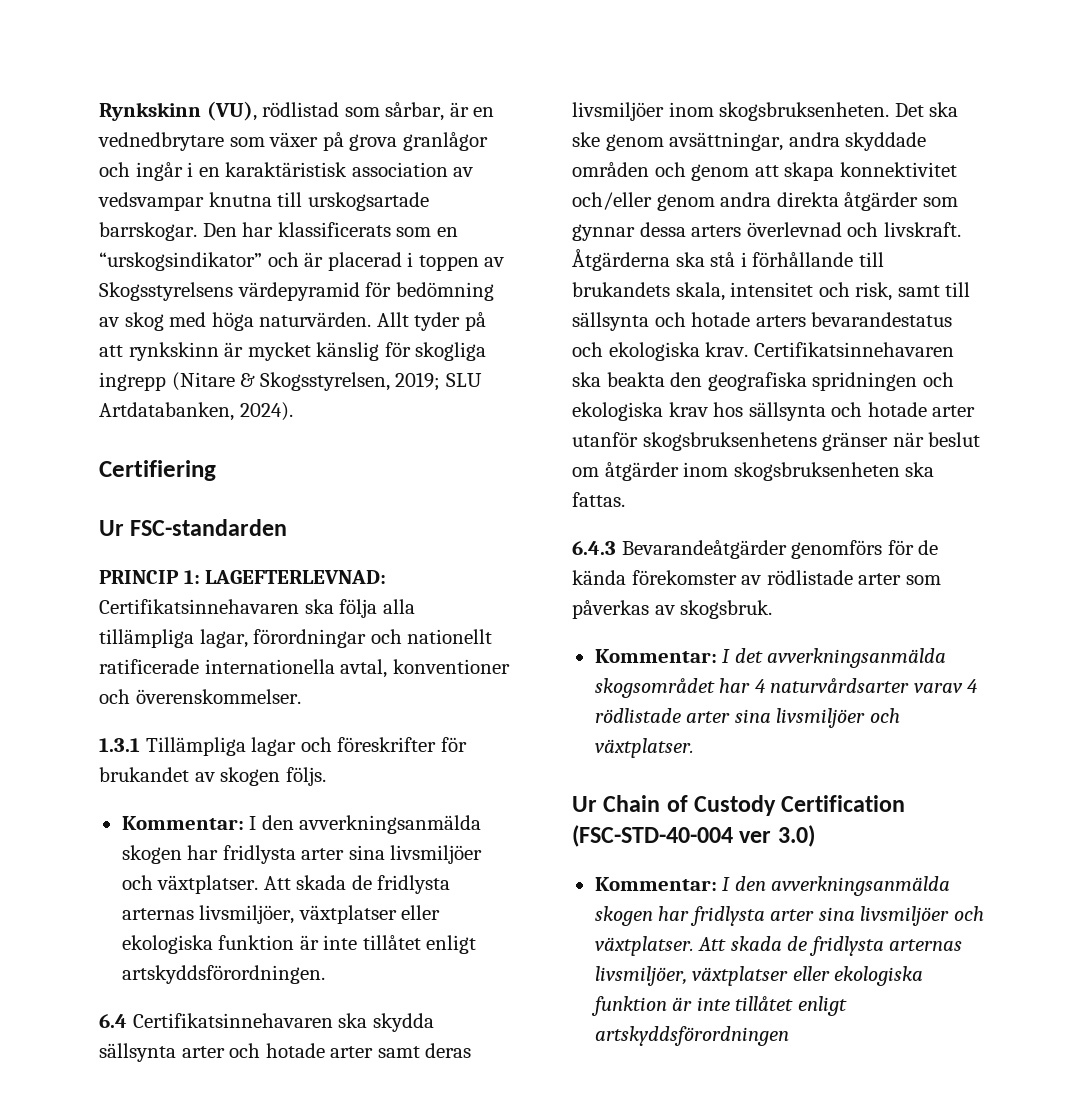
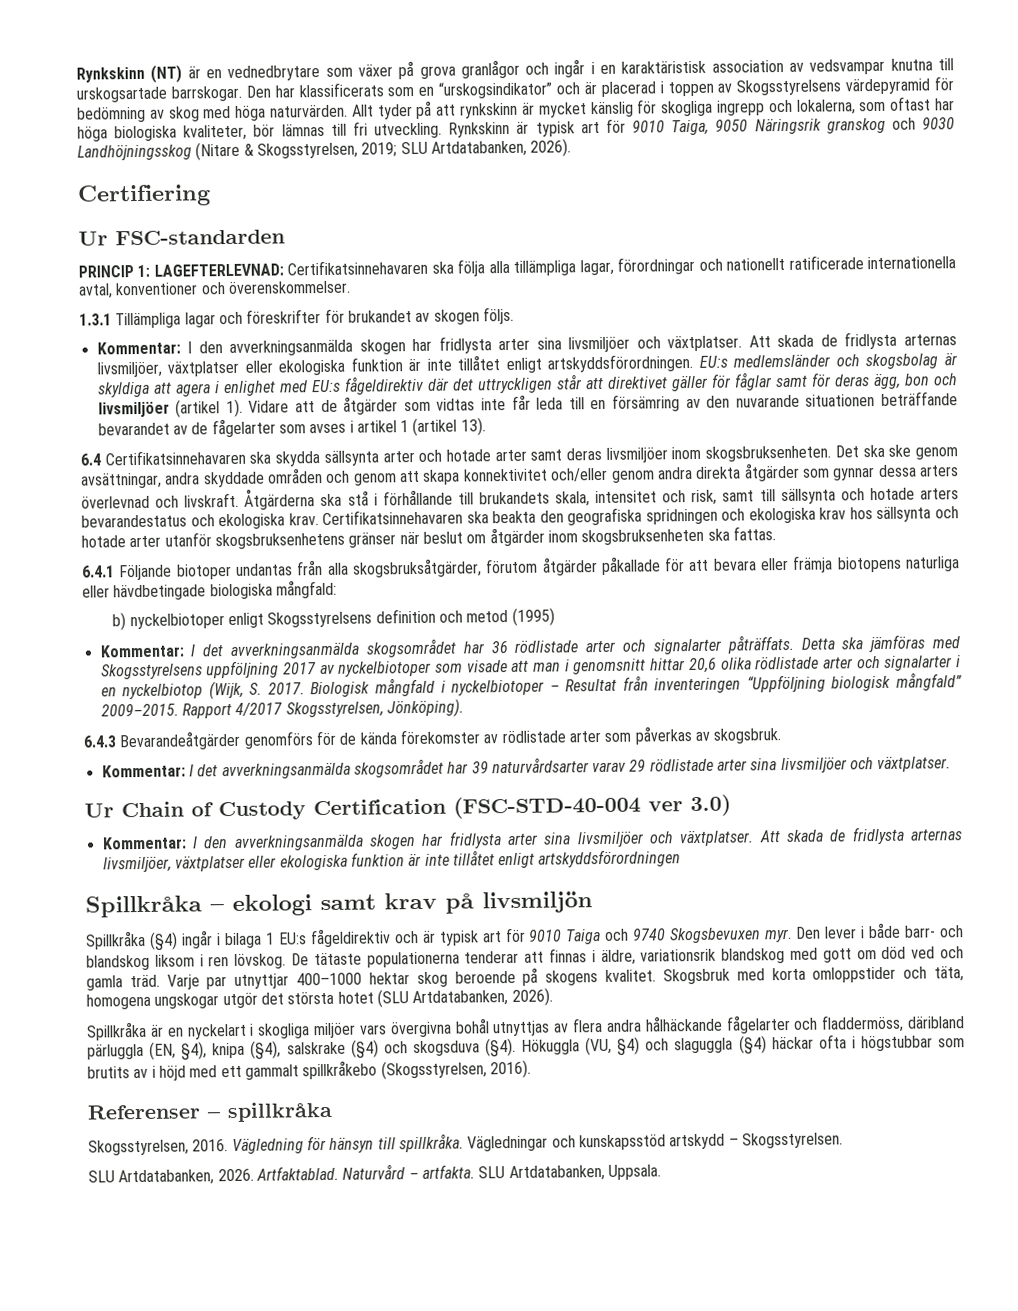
- Rynkskinn (VU), rödlistad som sårbar, är en vednedbrytare som växer på grova granlågor och ingår i en karaktäristisk association av vedsvampar knutna till urskogsartade barrskogar.
+ Rynkskinn (NT) är en vednedbrytare som växer på grova granlågor och ingår i en karaktäristisk association av vedsvampar knutna till urskogsartade barrskogar.
- Allt tyder på att rynkskinn är mycket känslig för skogliga ingrepp (Nitare & Skogsstyrelsen, 2019; SLU Artdatabanken, 2024).
+ Allt tyder på att rynkskinn är mycket känslig för skogliga ingrepp och lokalerna, som oftast har höga biologiska kvaliteter, bör lämnas till fri utveckling. Rynkskinn är typisk art för 9010 Taiga, 9050 Näringsrik granskog och 9030 Landhöjningsskog (Nitare & Skogsstyrelsen, 2019; SLU Artdatabanken, 2026).
+ EU:s medlemsländer och skogsbolag är skyldiga att agera i enlighet med EU:s fågeldirektiv där det uttryckligen står att direktivet gäller för fåglar samt för deras ägg, bon och livsmiljöer (artikel 1). Vidare att de åtgärder som vidtas inte får leda till en försämring av den nuvarande situationen beträffande bevarandet av de fågelarter som avses i artikel 1 (artikel 13).
+ 6.4.1 Följande biotoper undantas från alla skogsbruksåtgärder, förutom åtgärder påkallade för att bevara eller främja biotopens naturliga eller hävdbetingade biologiska mångfald:
+ b) nyckelbiotoper enligt Skogsstyrelsens definition och metod (1995)
+ Kommentar: I det avverkningsanmälda skogsområdet har 36 rödlistade arter och signalarter påträffats. Detta ska jämföras med Skogsstyrelsens uppföljning 2017 av nyckelbiotoper som visade att man i genomsnitt hittar 20,6 olika rödlistade arter och signalarter i en nyckelbiotop (Wijk, S. 2017. Biologisk mångfald i nyckelbiotoper – Resultat från inventeringen “Uppföljning biologisk mångfald” 2009–2015. Rapport 4/2017 Skogsstyrelsen, Jönköping).
- Kommentar: I det avverkningsanmälda skogsområdet har 4 naturvårdsarter varav 4 rödlistade arter sina livsmiljöer och växtplatser.
+ Kommentar: I det avverkningsanmälda skogsområdet har 39 naturvårdsarter varav 29 rödlistade arter sina livsmiljöer och växtplatser.
+ Spillkråka – ekologi samt krav på livsmiljön
+ Spillkråka (§4) ingår i bilaga 1 EU:s fågeldirektiv och är typisk art för 9010 Taiga och 9740 Skogsbevuxen myr. Den lever i både barr- och blandskog liksom i ren lövskog. De tätaste populationerna tenderar att finnas i äldre, variationsrik blandskog med gott om död ved och gamla träd. Varje par utnyttjar 400–1000 hektar skog beroende på skogens kvalitet. Skogsbruk med korta omloppstider och täta, homogena ungskogar utgör det största hotet (SLU Artdatabanken, 2026).
+ Spillkråka är en nyckelart i skogliga miljöer vars övergivna bohål utnyttjas av flera andra hålhäckande fågelarter och fladdermöss, däribland pärluggla (EN, §4), knipa (§4), salskrake (§4) och skogsduva (§4). Hökuggla (VU, §4) och slaguggla (§4) häckar ofta i högstubbar som brutits av i höjd med ett gammalt spillkråkebo (Skogsstyrelsen, 2016).
+ Referenser – spillkråka
+ Skogsstyrelsen, 2016. Vägledning för hänsyn till spillkråka. Vägledningar och kunskapsstöd artskydd – Skogsstyrelsen.
+ SLU Artdatabanken, 2026. Artfaktablad. Naturvård – artfakta. SLU Artdatabanken, Uppsala.

